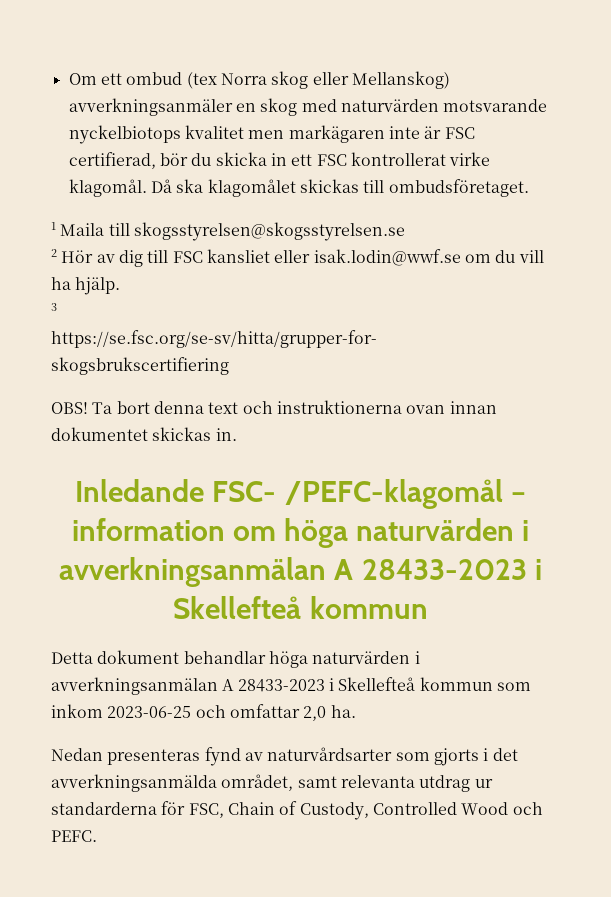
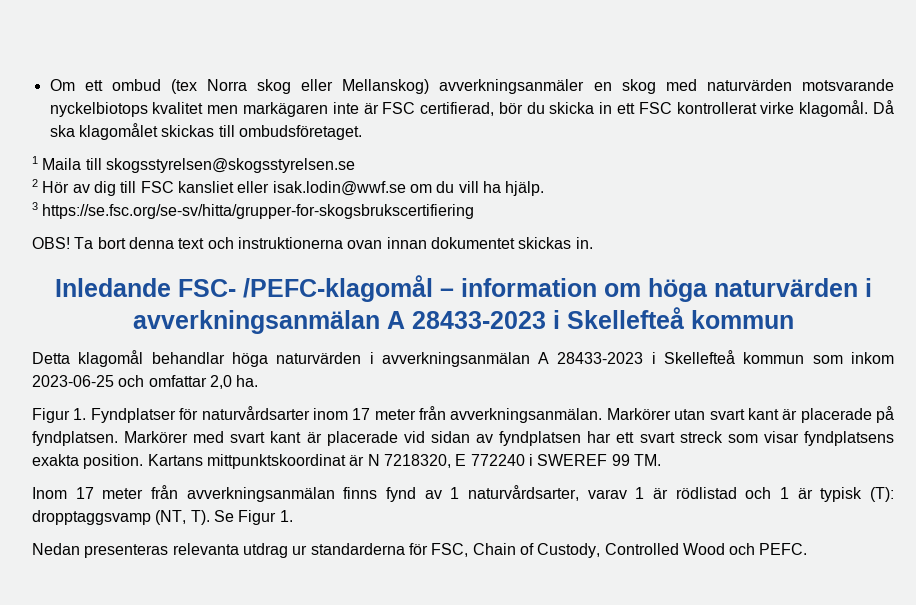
- Detta dokument behandlar höga naturvärden i avverkningsanmälan A 28433-2023 i Skellefteå kommun som inkom 2023-06-25 och omfattar 2,0 ha.
+ Detta klagomål behandlar höga naturvärden i avverkningsanmälan A 28433-2023 i Skellefteå kommun som inkom 2023-06-25 och omfattar 2,0 ha.
- Nedan presenteras fynd av naturvårdsarter som gjorts i det avverkningsanmälda området, samt relevanta utdrag ur standarderna för FSC, Chain of Custody, Controlled Wood och PEFC.
+ Figur 1. Fyndplatser för naturvårdsarter inom 17 meter från avverkningsanmälan. Markörer utan svart kant är placerade på fyndplatsen. Markörer med svart kant är placerade vid sidan av fyndplatsen har ett svart streck som visar fyndplatsens exakta position. Kartans mittpunktskoordinat är N 7218320, E 772240 i SWEREF 99 TM.
+ Inom 17 meter från avverkningsanmälan finns fynd av 1 naturvårdsarter, varav 1 är rödlistad och 1 är typisk (T): dropptaggsvamp (NT, T). Se Figur 1.
+ Nedan presenteras relevanta utdrag ur standarderna för FSC, Chain of Custody, Controlled Wood och PEFC.

